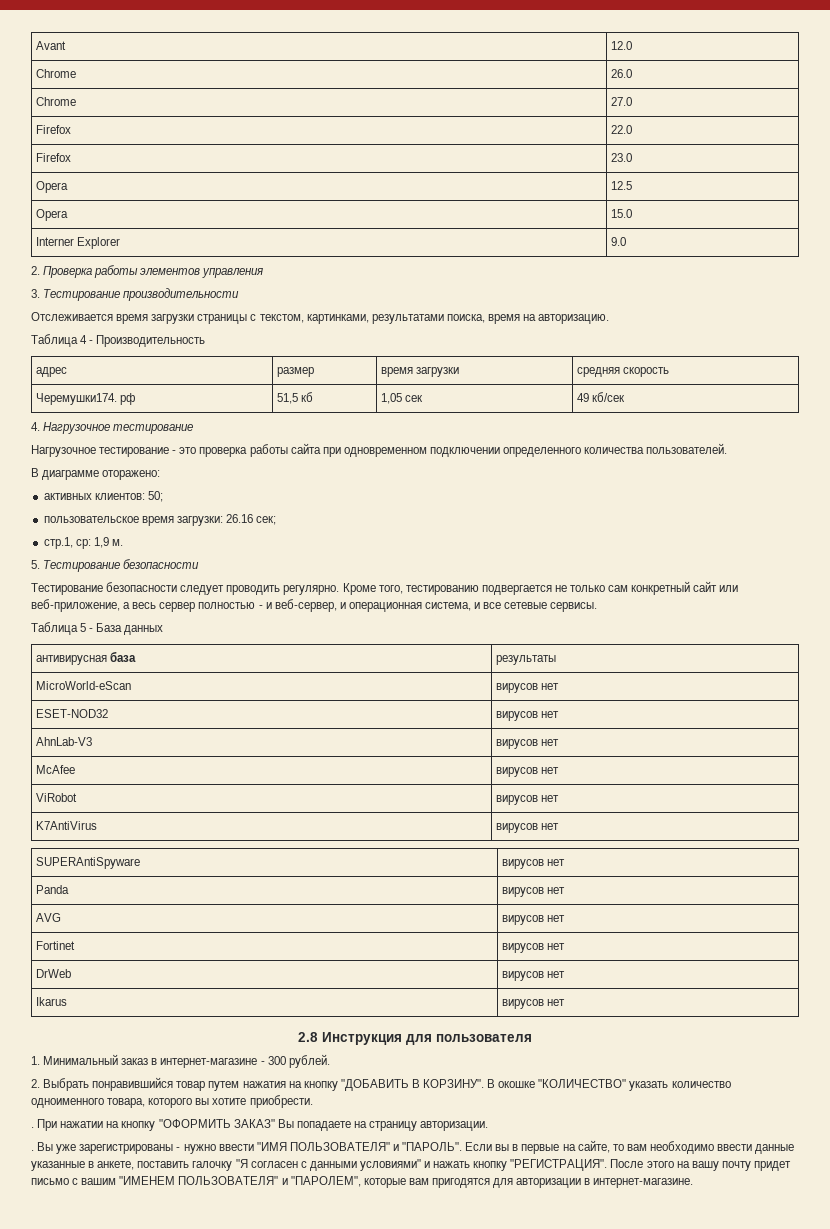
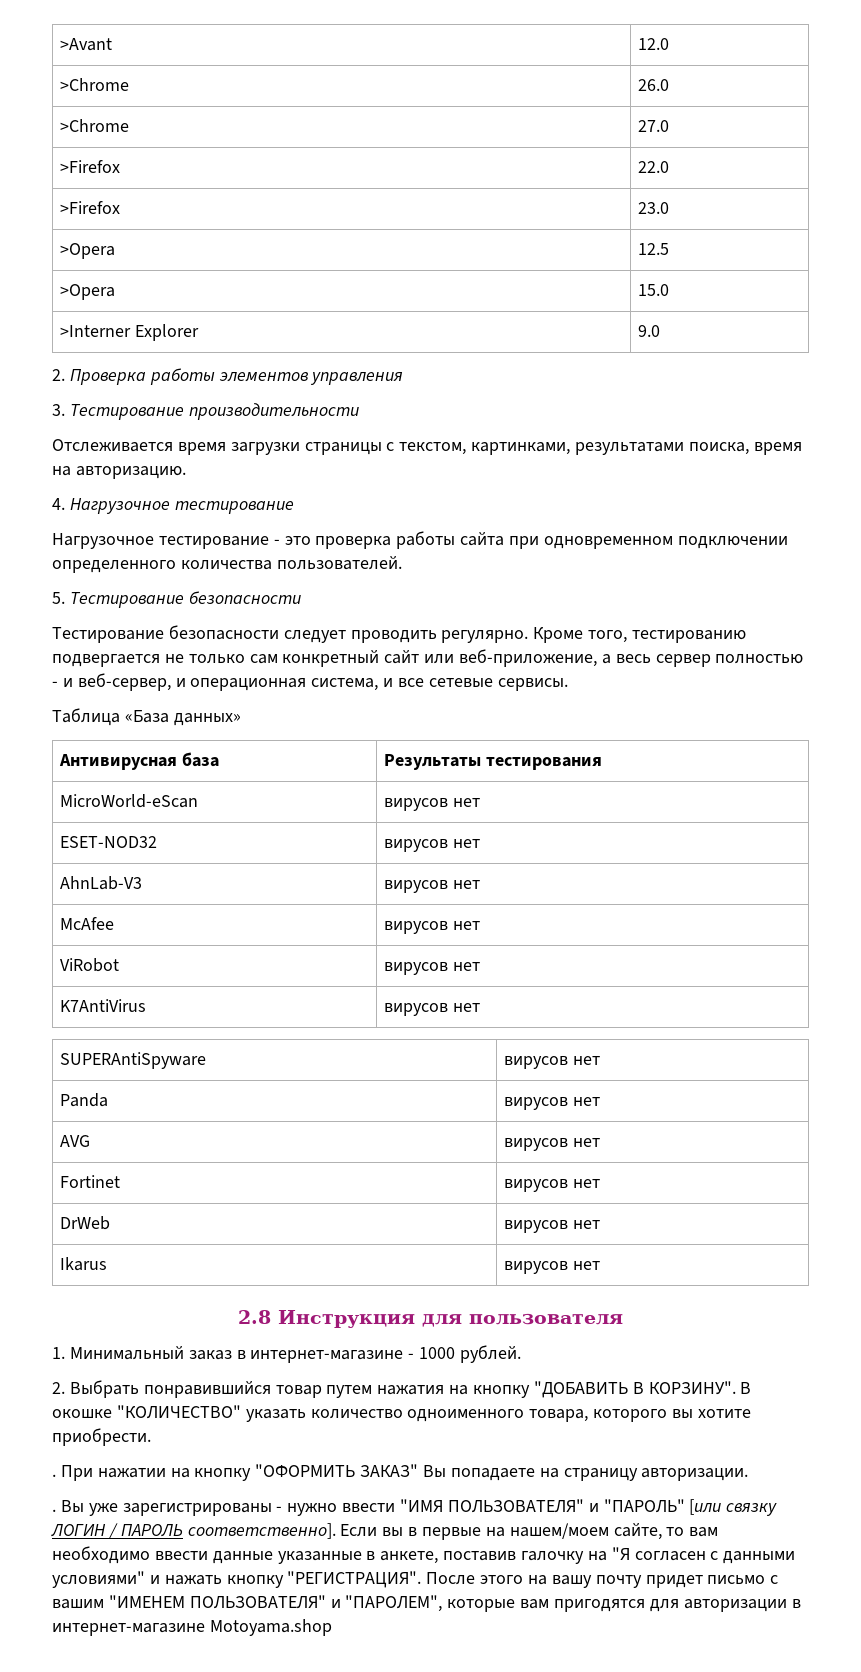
- Avant | 12.0
+ >Avant | 12.0
- Chrome | 26.0
+ >Chrome | 26.0
- Chrome | 27.0
+ >Chrome | 27.0
- Firefox | 22.0
+ >Firefox | 22.0
- Firefox | 23.0
+ >Firefox | 23.0
- Opera | 12.5
+ >Opera | 12.5
- Opera | 15.0
+ >Opera | 15.0
- Interner Explorer | 9.0
+ >Interner Explorer | 9.0
- Таблица 4 - Производительность
- адрес | размер | время загрузки | средняя скорость
- Черемушки174. рф | 51,5 кб | 1,05 сек | 49 кб/сек
- В диаграмме оторажено:
- активных клиентов: 50;
- пользовательское время загрузки: 26.16 сек;
- стр.1, ср: 1,9 м.
- Таблица 5 - База данных
- антивирусная база | результаты
+ Таблица «База данных»
+ Антивирусная база | Результаты тестирования
- 1. Минимальный заказ в интернет-магазине - 300 рублей.
+ 1. Минимальный заказ в интернет-магазине - 1000 рублей.
- Вы уже зарегистрированы - нужно ввести "ИМЯ ПОЛЬЗОВАТЕЛЯ" и "ПАРОЛЬ".
+ Вы уже зарегистрированы - нужно ввести "ИМЯ ПОЛЬЗОВАТЕЛЯ" и "ПАРОЛЬ" [или связку ЛОГИН / ПАРОЛЬ соответственно].
- Если вы в первые на сайте, то вам необходимо ввести данные указанные в анкете, поставить галочку "Я согласен с данными условиями" и нажать кнопку "РЕГИСТРАЦИЯ".
+ Если вы в первые на нашем/моем сайте, то вам необходимо ввести данные указанные в анкете, поставив галочку на "Я согласен с данными условиями" и нажать кнопку "РЕГИСТРАЦИЯ".
- После этого на вашу почту придет письмо с вашим "ИМЕНЕМ ПОЛЬЗОВАТЕЛЯ" и "ПАРОЛЕМ", которые вам пригодятся для авторизации в интернет-магазине.
+ После этого на вашу почту придет письмо с вашим "ИМЕНЕМ ПОЛЬЗОВАТЕЛЯ" и "ПАРОЛЕМ", которые вам пригодятся для авторизации в интернет-магазине Motoyama.shop

